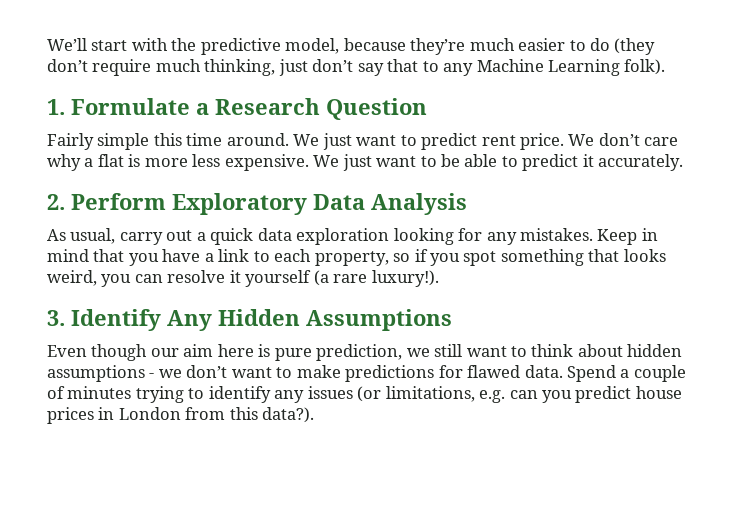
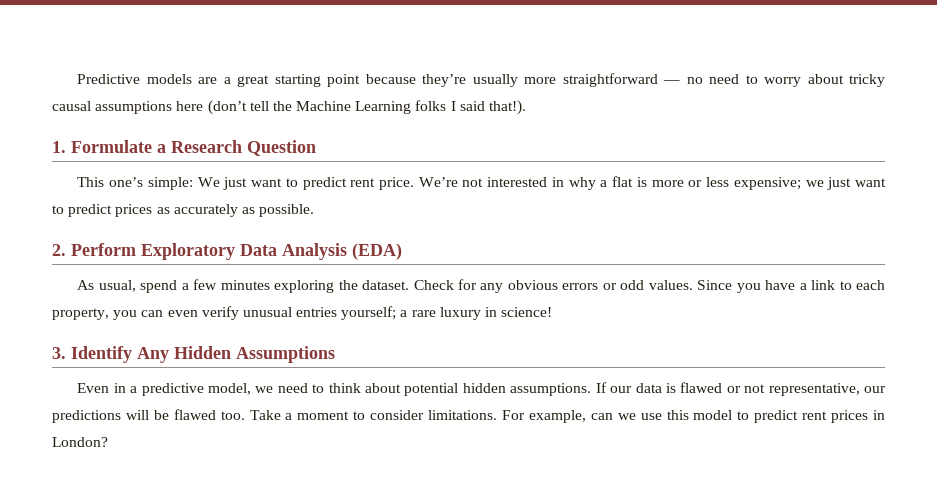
- We’ll start with the predictive model, because they’re much easier to do (they don’t require much thinking, just don’t say that to any Machine Learning folk).
+ Predictive models are a great starting point because they’re usually more straightforward — no need to worry about tricky causal assumptions here (don’t tell the Machine Learning folks I said that!).
- Fairly simple this time around. We just want to predict rent price.
+ This one’s simple: We just want to predict rent price.
- We don’t care why a flat is more less expensive. We just want to be able to predict it accurately.
+ We’re not interested in why a flat is more or less expensive; we just want to predict prices as accurately as possible.
- 2. Perform Exploratory Data Analysis
+ 2. Perform Exploratory Data Analysis (EDA)
- As usual, carry out a quick data exploration looking for any mistakes. Keep in mind that you have a link to each property, so if you spot something that looks weird, you can resolve it yourself (a rare luxury!).
+ As usual, spend a few minutes exploring the dataset. Check for any obvious errors or odd values. Since you have a link to each property, you can even verify unusual entries yourself; a rare luxury in science!
- Even though our aim here is pure prediction, we still want to think about hidden assumptions - we don’t want to make predictions for flawed data. Spend a couple of minutes trying to identify any issues (or limitations, e.g. can you predict house prices in London from this data?).
+ Even in a predictive model, we need to think about potential hidden assumptions. If our data is flawed or not representative, our predictions will be flawed too. Take a moment to consider limitations. For example, can we use this model to predict rent prices in London?

